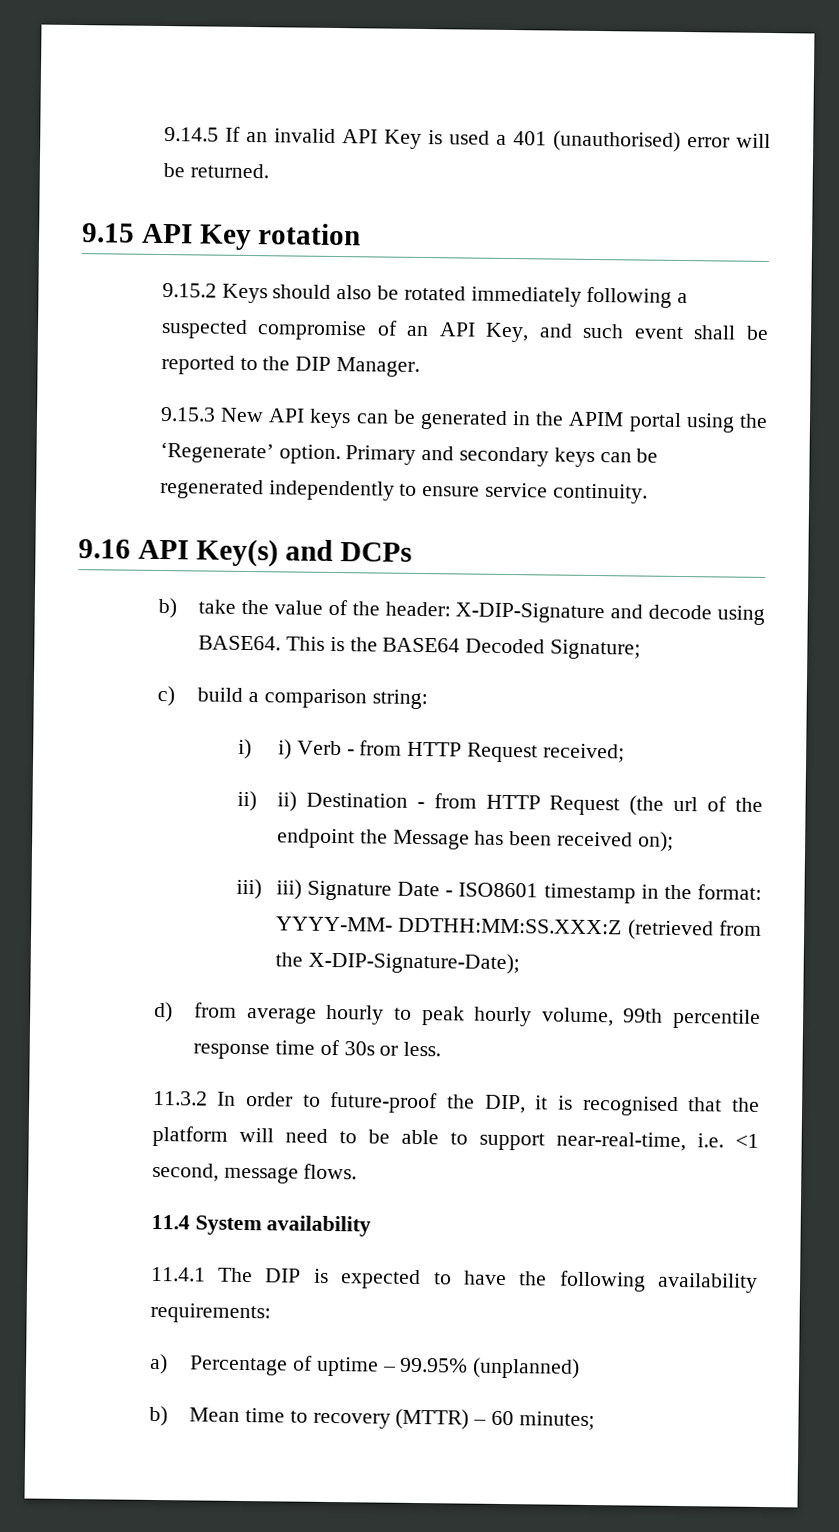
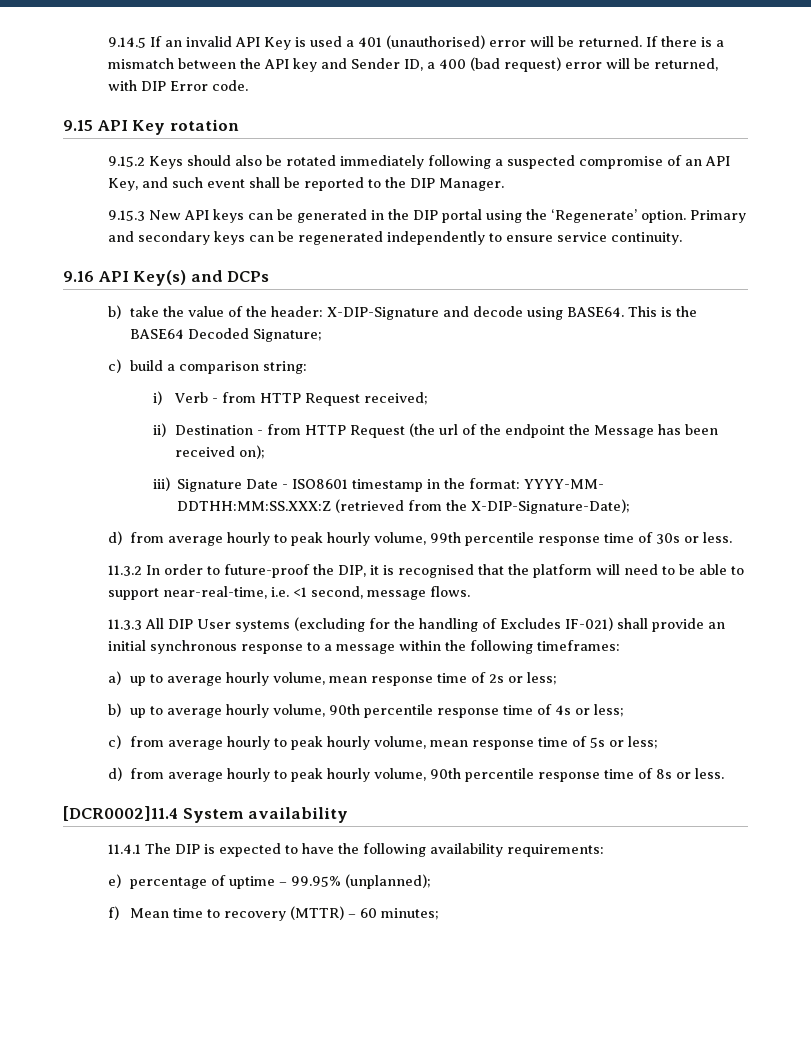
+ If there is a mismatch between the API key and Sender ID, a 400 (bad request) error will be returned, with DIP Error code.
- 9.15.3 New API keys can be generated in the APIM portal using the ‘Regenerate’ option.
+ 9.15.3 New API keys can be generated in the DIP portal using the ‘Regenerate’ option.
- i) i) Verb - from HTTP Request received;
+ i) Verb - from HTTP Request received;
- ii) ii) Destination - from HTTP Request (the url of the endpoint the Message has been received on);
+ ii) Destination - from HTTP Request (the url of the endpoint the Message has been received on);
- iii) iii) Signature Date - ISO8601 timestamp in the format: YYYY-MM- DDTHH:MM:SS.XXX:Z (retrieved from the X-DIP-Signature-Date);
+ iii) Signature Date - ISO8601 timestamp in the format: YYYY-MM- DDTHH:MM:SS.XXX:Z (retrieved from the X-DIP-Signature-Date);
- 11.4 System availability
+ 11.3.3 All DIP User systems (excluding for the handling of Excludes IF-021) shall provide an initial synchronous response to a message within the following timeframes:
+ a) up to average hourly volume, mean response time of 2s or less;
+ b) up to average hourly volume, 90th percentile response time of 4s or less;
+ c) from average hourly to peak hourly volume, mean response time of 5s or less;
+ d) from average hourly to peak hourly volume, 90th percentile response time of 8s or less.
+ [DCR0002]11.4 System availability
- a) Percentage of uptime – 99.95% (unplanned)
- b) Mean time to recovery (MTTR) – 60 minutes;
+ e) percentage of uptime – 99.95% (unplanned);
+ f) Mean time to recovery (MTTR) – 60 minutes;

